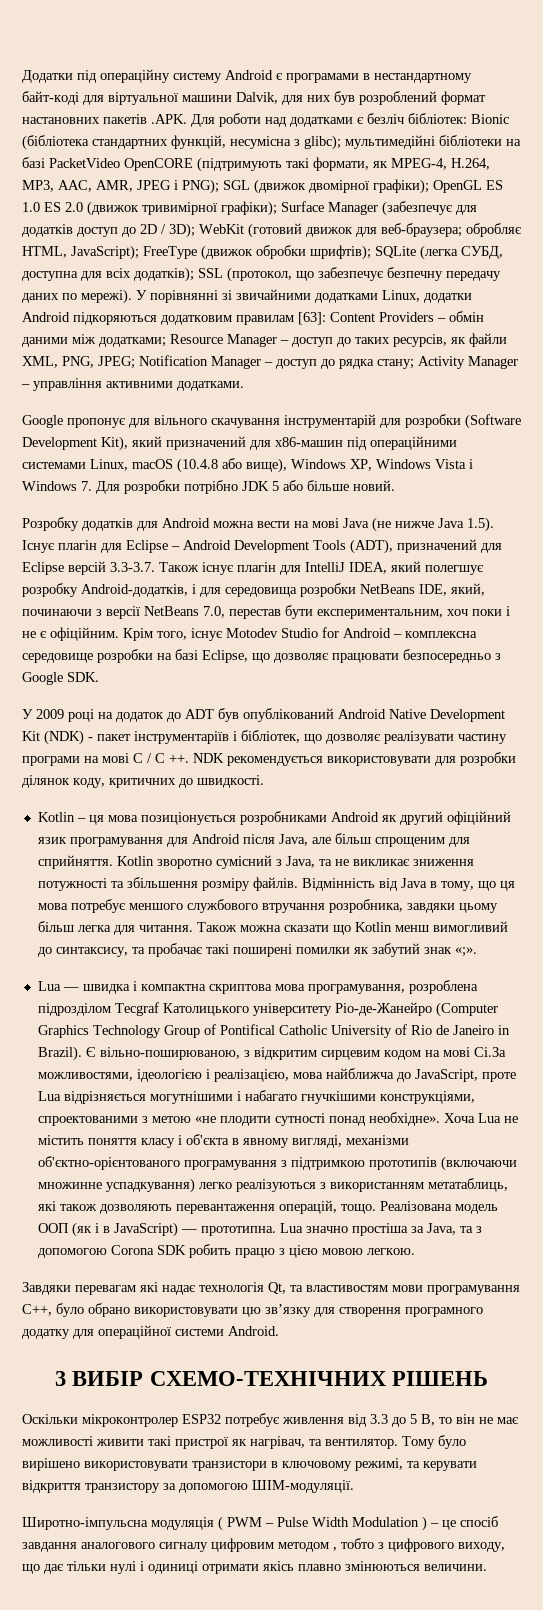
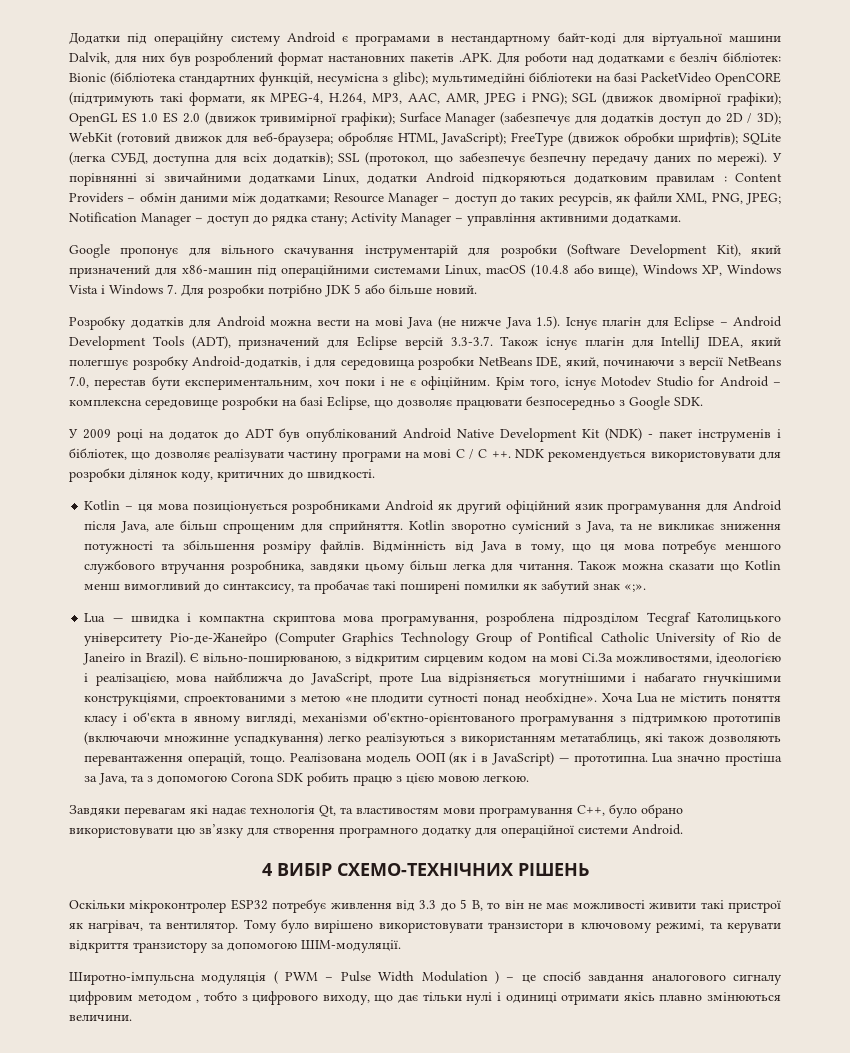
- У порівнянні зі звичайними додатками Linux, додатки Android підкоряються додатковим правилам [63]: Content Providers – обмін даними між додатками; Resource Manager – доступ до таких ресурсів, як файли XML, PNG, JPEG; Notification Manager – доступ до рядка стану; Activity Manager – управління активними додатками.
+ У порівнянні зі звичайними додатками Linux, додатки Android підкоряються додатковим правилам : Content Providers – обмін даними між додатками; Resource Manager – доступ до таких ресурсів, як файли XML, PNG, JPEG; Notification Manager – доступ до рядка стану; Activity Manager – управління активними додатками.
- У 2009 році на додаток до ADT був опублікований Android Native Development Kit (NDK) - пакет інструментаріїв і бібліотек, що дозволяє реалізувати частину програми на мові С / С ++.
+ У 2009 році на додаток до ADT був опублікований Android Native Development Kit (NDK) - пакет інструменів і бібліотек, що дозволяє реалізувати частину програми на мові С / С ++.
- 3 ВИБІР СХЕМО-ТЕХНІЧНИХ РІШЕНЬ
+ 4 ВИБІР СХЕМО-ТЕХНІЧНИХ РІШЕНЬ

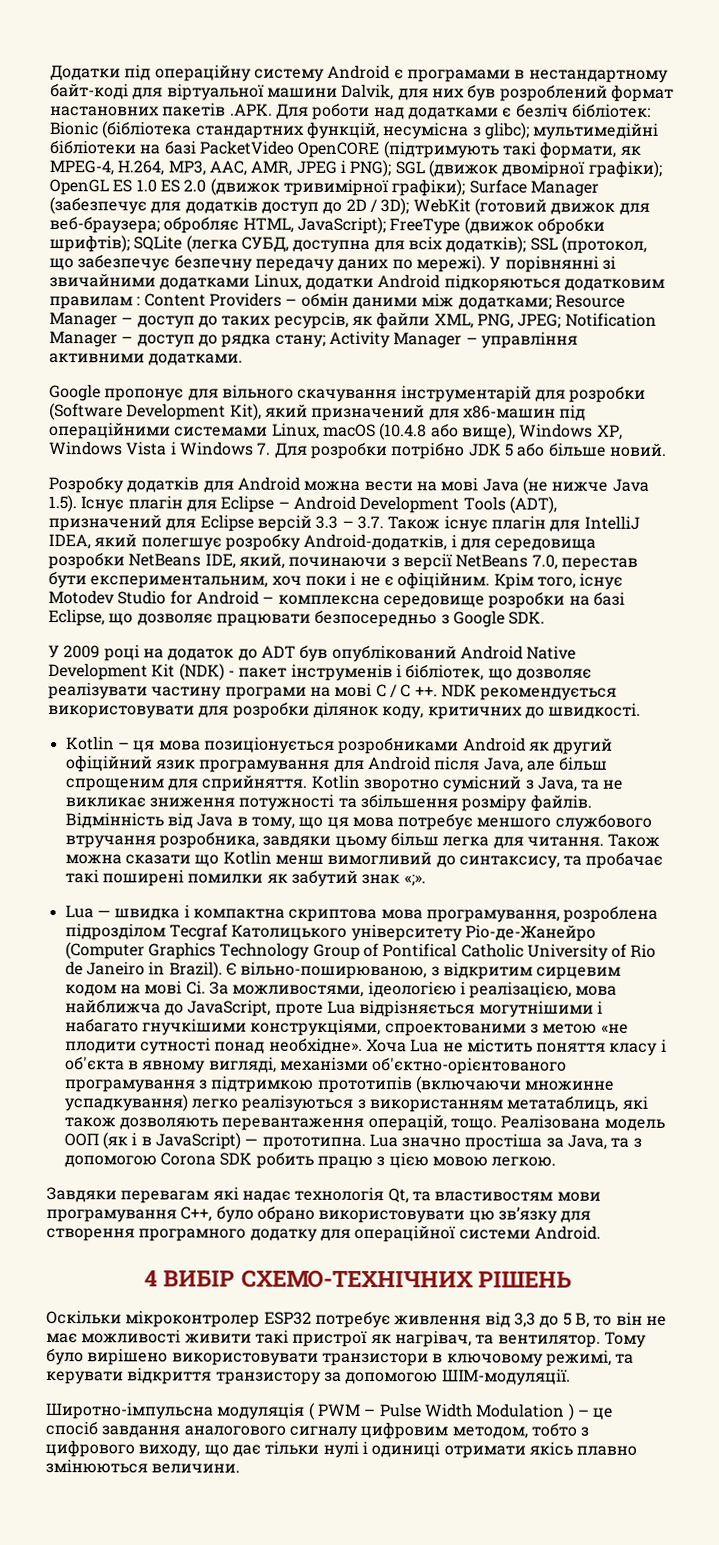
- Розробку додатків для Android можна вести на мові Java (не нижче Java 1.5). Існує плагін для Eclipse – Android Development Tools (ADT), призначений для Eclipse версій 3.3-3.7. Також існує плагін для IntelliJ IDEA, який полегшує розробку Android-додатків, і для середовища розробки NetBeans IDE, який, починаючи з версії NetBeans 7.0, перестав бути експериментальним, хоч поки і не є офіційним.
+ Розробку додатків для Android можна вести на мові Java (не нижче Java 1.5). Існує плагін для Eclipse – Android Development Tools (ADT), призначений для Eclipse версій 3.3 – 3.7. Також існує плагін для IntelliJ IDEA, який полегшує розробку Android-додатків, і для середовища розробки NetBeans IDE, який, починаючи з версії NetBeans 7.0, перестав бути експериментальним, хоч поки і не є офіційним.
- Є вільно-поширюваною, з відкритим сирцевим кодом на мові Сі.За можливостями, ідеологією і реалізацією, мова найближча до JavaScript, проте Lua відрізняється могутнішими і набагато гнучкішими конструкціями, спроектованими з метою «не плодити сутності понад необхідне».
+ Є вільно-поширюваною, з відкритим сирцевим кодом на мові Сі. За можливостями, ідеологією і реалізацією, мова найближча до JavaScript, проте Lua відрізняється могутнішими і набагато гнучкішими конструкціями, спроектованими з метою «не плодити сутності понад необхідне».
- Оскільки мікроконтролер ESP32 потребує живлення від 3.3 до 5 В, то він не має можливості живити такі пристрої як нагрівач, та вентилятор.
+ Оскільки мікроконтролер ESP32 потребує живлення від 3,3 до 5 В, то він не має можливості живити такі пристрої як нагрівач, та вентилятор.
- Широтно-імпульсна модуляція ( PWM – Pulse Width Modulation ) – це спосіб завдання аналогового сигналу цифровим методом , тобто з цифрового виходу, що дає тільки нулі і одиниці отримати якісь плавно змінюються величини.
+ Широтно-імпульсна модуляція ( PWM – Pulse Width Modulation ) – це спосіб завдання аналогового сигналу цифровим методом, тобто з цифрового виходу, що дає тільки нулі і одиниці отримати якісь плавно змінюються величини.

